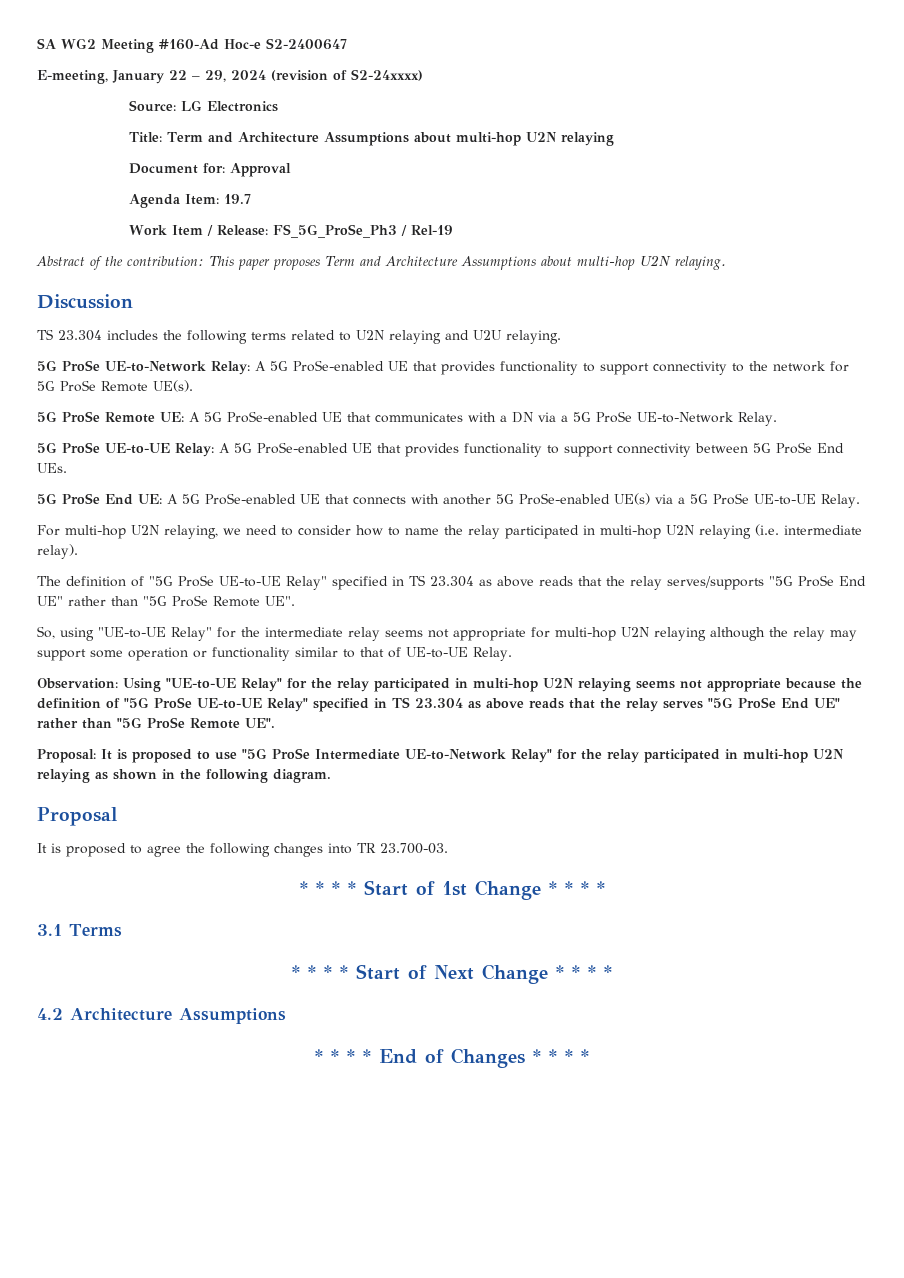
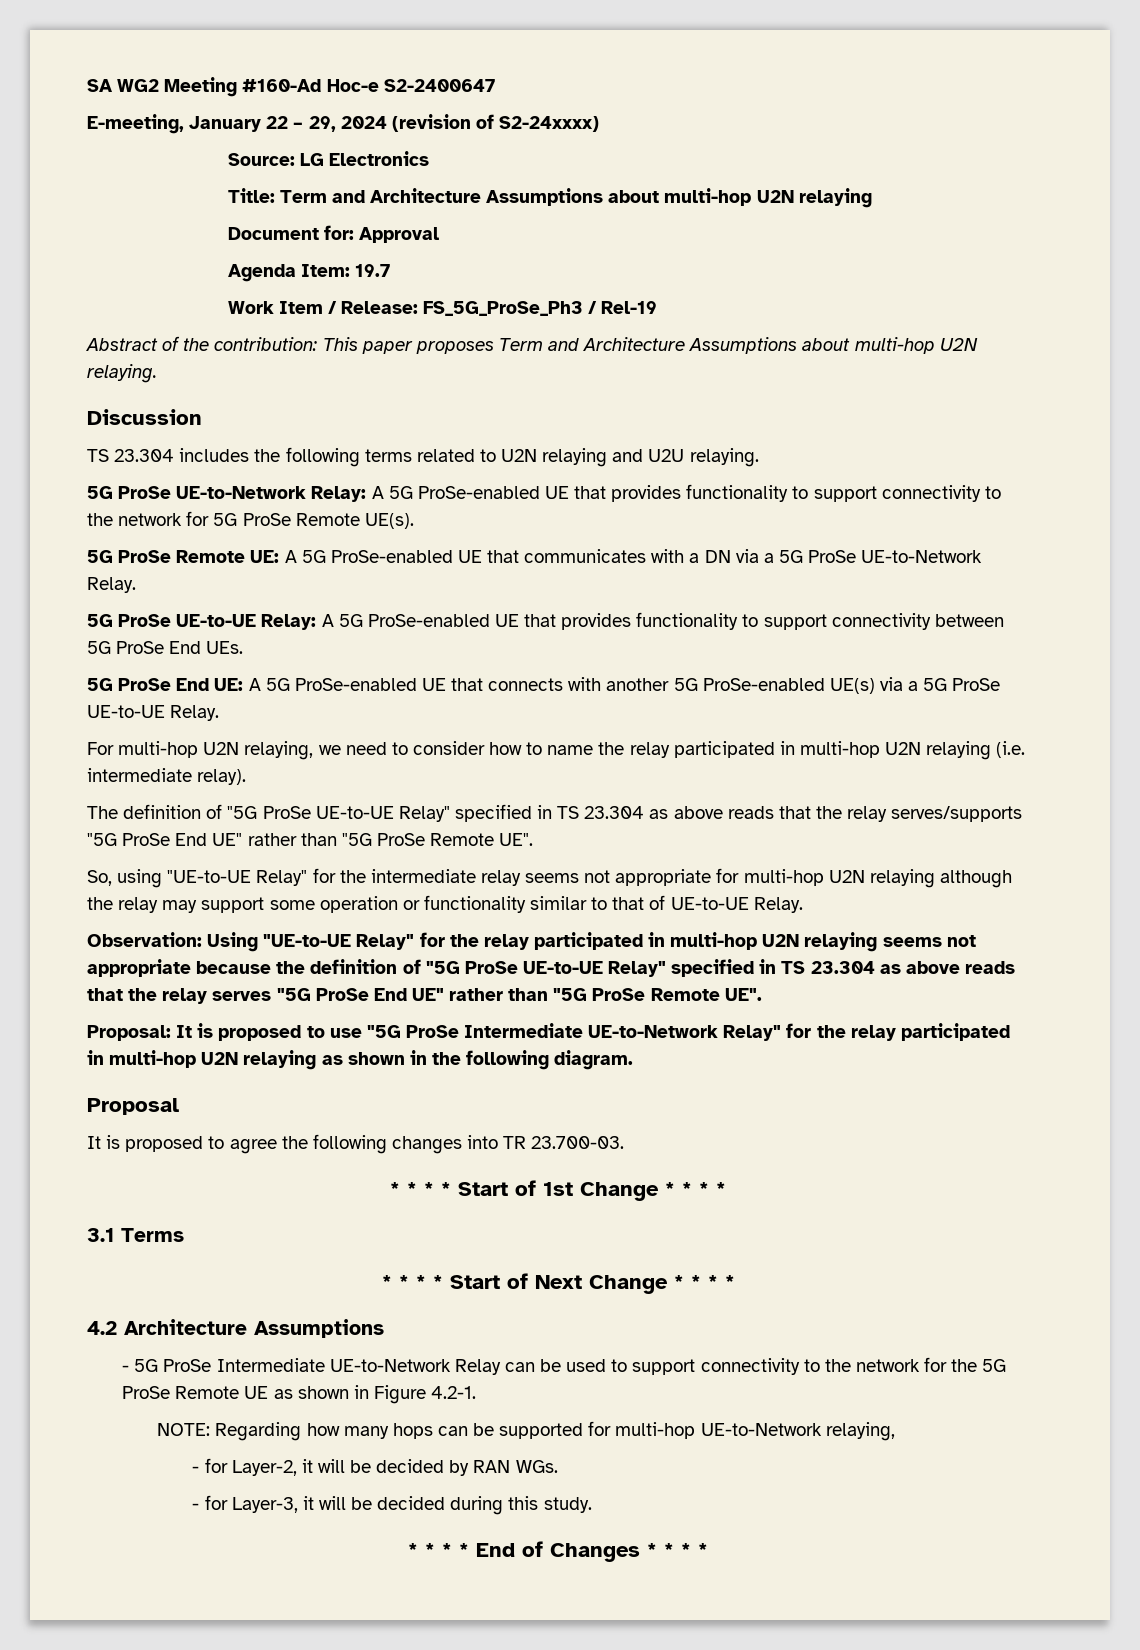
+ - 5G ProSe Intermediate UE-to-Network Relay can be used to support connectivity to the network for the 5G ProSe Remote UE as shown in Figure 4.2-1.
+ NOTE: Regarding how many hops can be supported for multi-hop UE-to-Network relaying,
+ - for Layer-2, it will be decided by RAN WGs.
+ - for Layer-3, it will be decided during this study.

